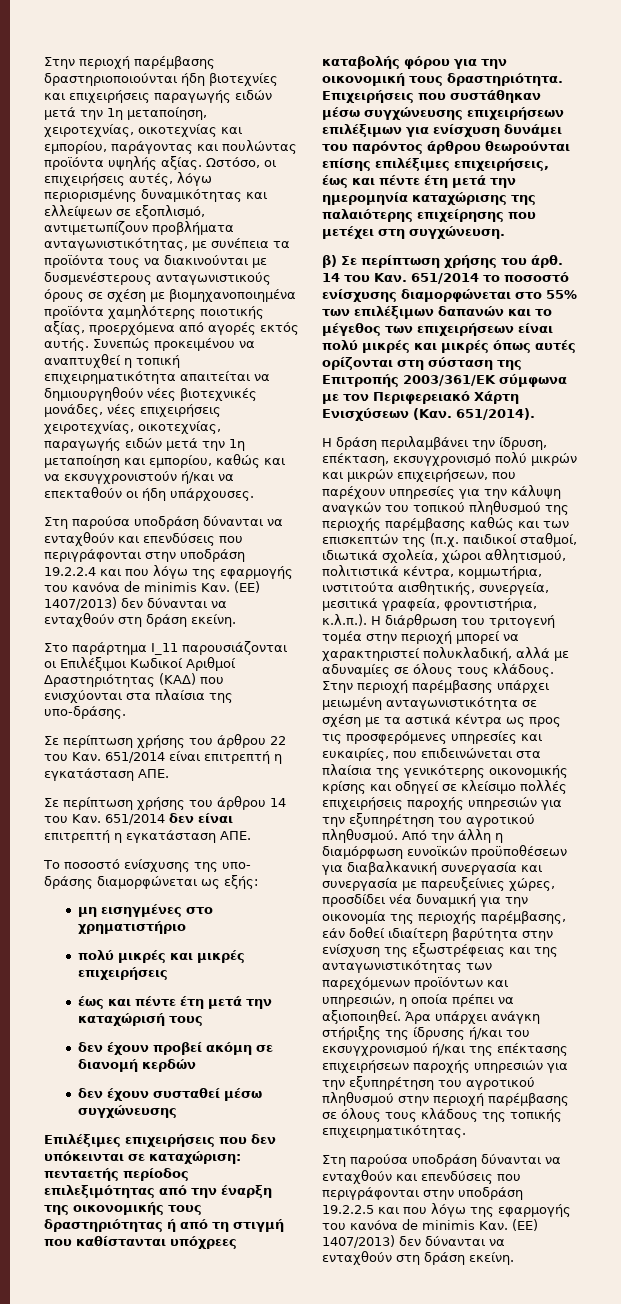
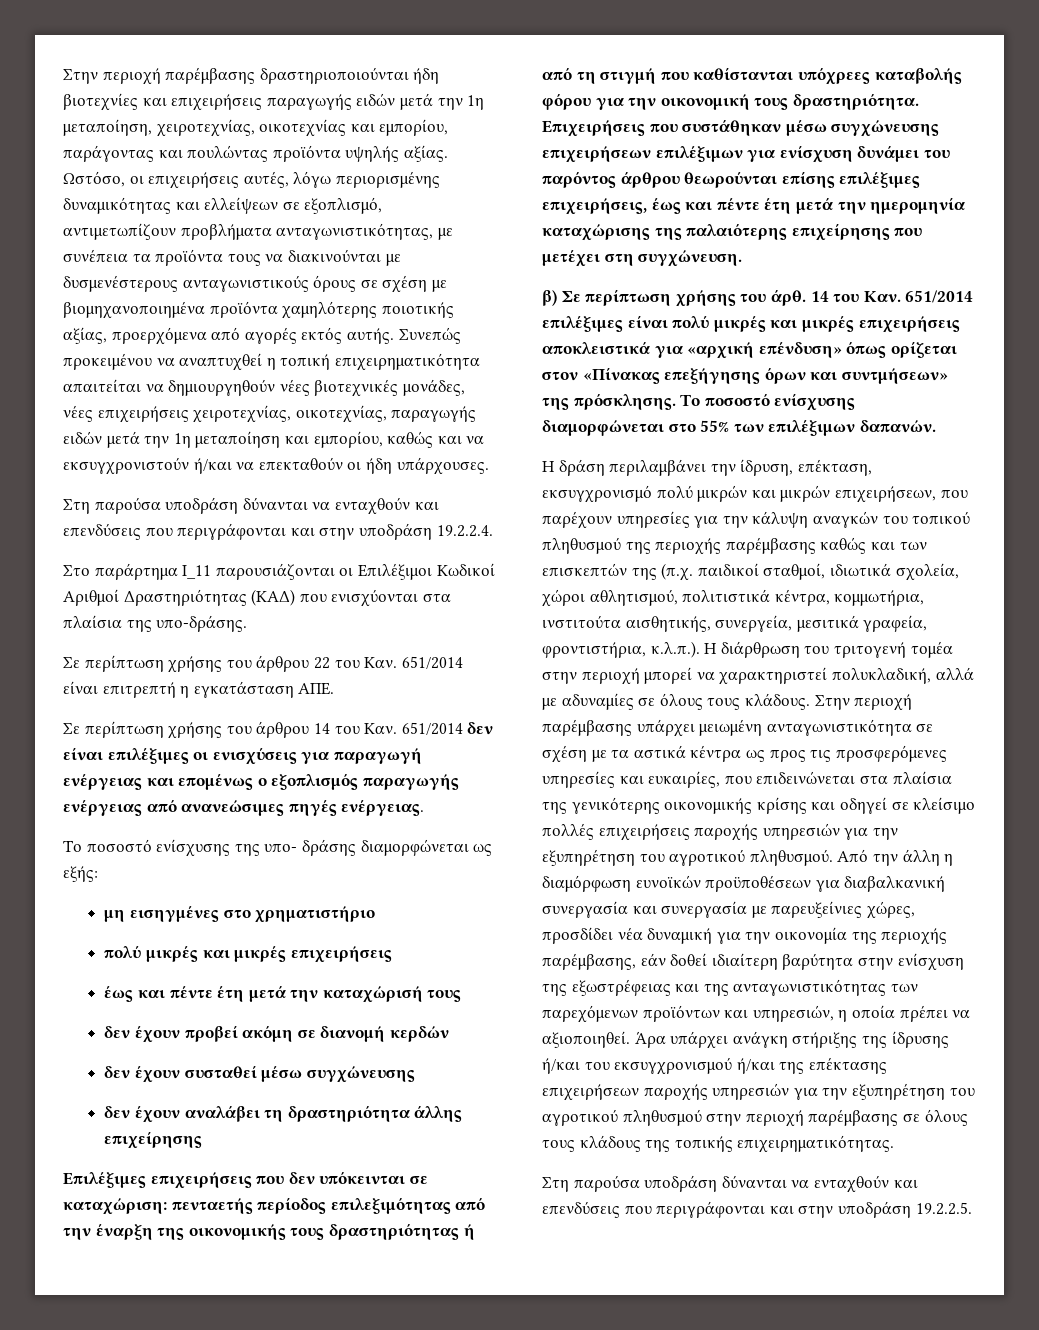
- Στη παρούσα υποδράση δύνανται να ενταχθούν και επενδύσεις που περιγράφονται στην υποδράση 19.2.2.4 και που λόγω της εφαρμογής του κανόνα de minimis Καν. (ΕΕ) 1407/2013) δεν δύνανται να ενταχθούν στη δράση εκείνη.
+ Στη παρούσα υποδράση δύνανται να ενταχθούν και επενδύσεις που περιγράφονται και στην υποδράση 19.2.2.4.
- Σε περίπτωση χρήσης του άρθρου 14 του Καν. 651/2014 δεν είναι επιτρεπτή η εγκατάσταση ΑΠΕ.
+ Σε περίπτωση χρήσης του άρθρου 14 του Καν. 651/2014 δεν είναι επιλέξιμες οι ενισχύσεις για παραγωγή ενέργειας και επομένως ο εξοπλισμός παραγωγής ενέργειας από ανανεώσιμες πηγές ενέργειας.
+ δεν έχουν αναλάβει τη δραστηριότητα άλλης επιχείρησης
- 14 του Καν. 651/2014 το ποσοστό ενίσχυσης διαμορφώνεται στο 55% των επιλέξιμων δαπανών και το μέγεθος των επιχειρήσεων είναι πολύ μικρές και μικρές όπως αυτές ορίζονται στη σύσταση της Επιτροπής 2003/361/ΕΚ σύμφωνα με τον Περιφερειακό Χάρτη Ενισχύσεων (Καν. 651/2014).
+ 14 του Καν. 651/2014 επιλέξιμες είναι πολύ μικρές και μικρές επιχειρήσεις αποκλειστικά για «αρχική επένδυση» όπως ορίζεται στον «Πίνακας επεξήγησης όρων και συντμήσεων» της πρόσκλησης. Το ποσοστό ενίσχυσης διαμορφώνεται στο 55% των επιλέξιμων δαπανών.
- Στη παρούσα υποδράση δύνανται να ενταχθούν και επενδύσεις που περιγράφονται στην υποδράση 19.2.2.5 και που λόγω της εφαρμογής του κανόνα de minimis Καν. (ΕΕ) 1407/2013) δεν δύνανται να ενταχθούν στη δράση εκείνη.
+ Στη παρούσα υποδράση δύνανται να ενταχθούν και επενδύσεις που περιγράφονται και στην υποδράση 19.2.2.5.

